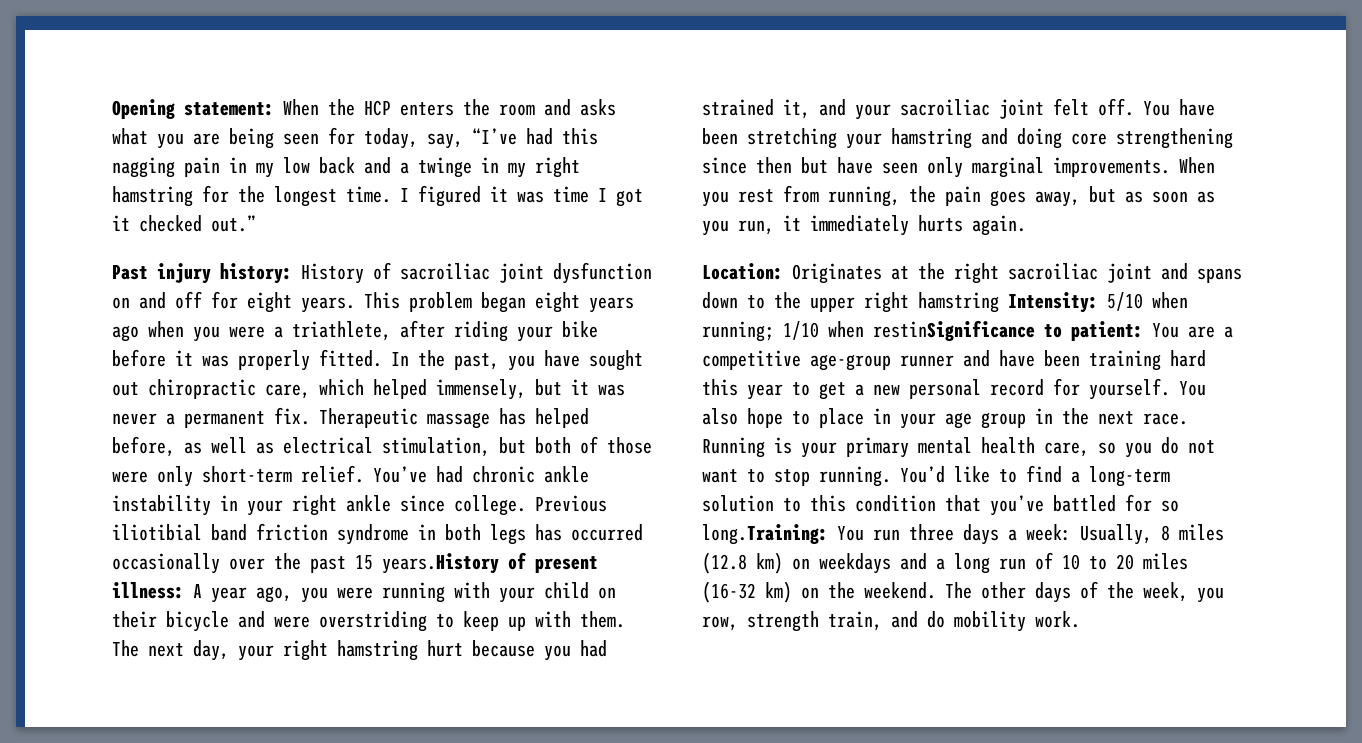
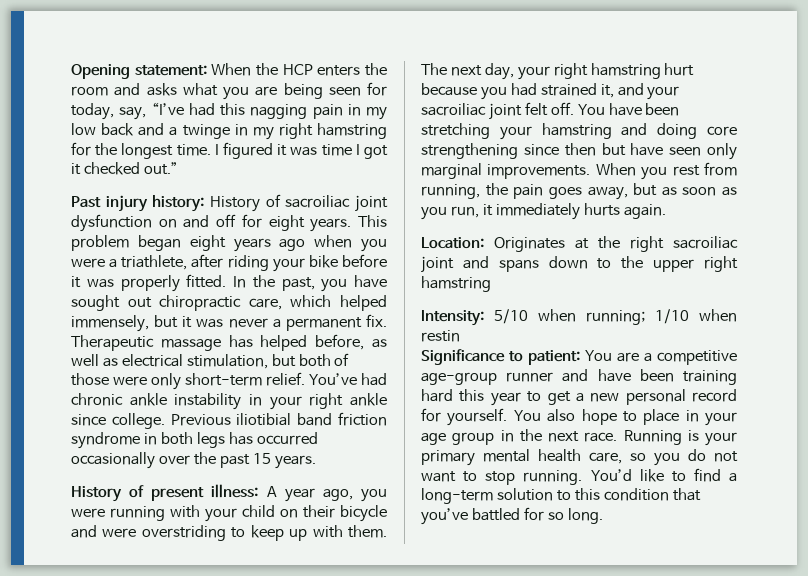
- Previous iliotibial band friction syndrome in both legs has occurred occasionally over the past 15 years.History of present illness: A year ago, you were running with your child on their bicycle and were overstriding to keep up with them.
+ Previous iliotibial band friction syndrome in both legs has occurred occasionally over the past 15 years.
+ History of present illness: A year ago, you were running with your child on their bicycle and were overstriding to keep up with them.
- Location: Originates at the right sacroiliac joint and spans down to the upper right hamstring Intensity: 5/10 when running; 1/10 when restinSignificance to patient: You are a competitive age-group runner and have been training hard this year to get a new personal record for yourself.
+ Location: Originates at the right sacroiliac joint and spans down to the upper right hamstring
+ Intensity: 5/10 when running; 1/10 when restin
+ Significance to patient: You are a competitive age-group runner and have been training hard this year to get a new personal record for yourself.
- You’d like to find a long-term solution to this condition that you’ve battled for so long.Training: You run three days a week: Usually, 8 miles (12.8 km) on weekdays and a long run of 10 to 20 miles (16-32 km) on the weekend. The other days of the week, you row, strength train, and do mobility work.
+ You’d like to find a long-term solution to this condition that you’ve battled for so long.

